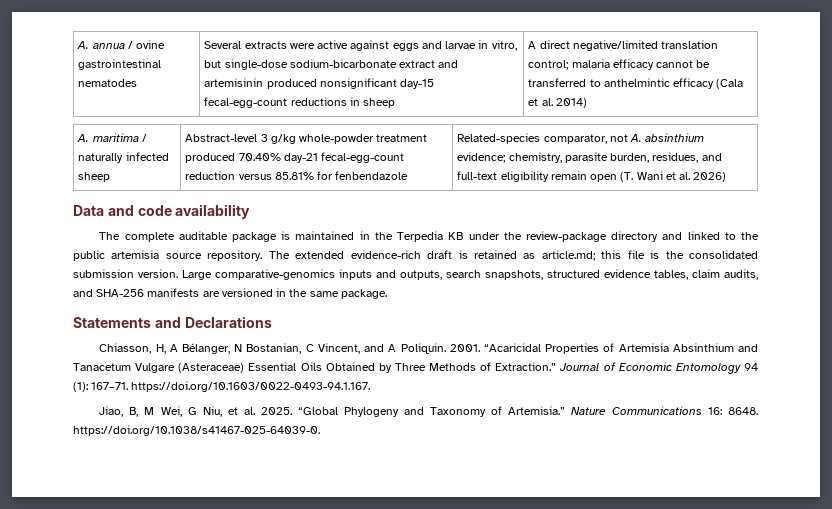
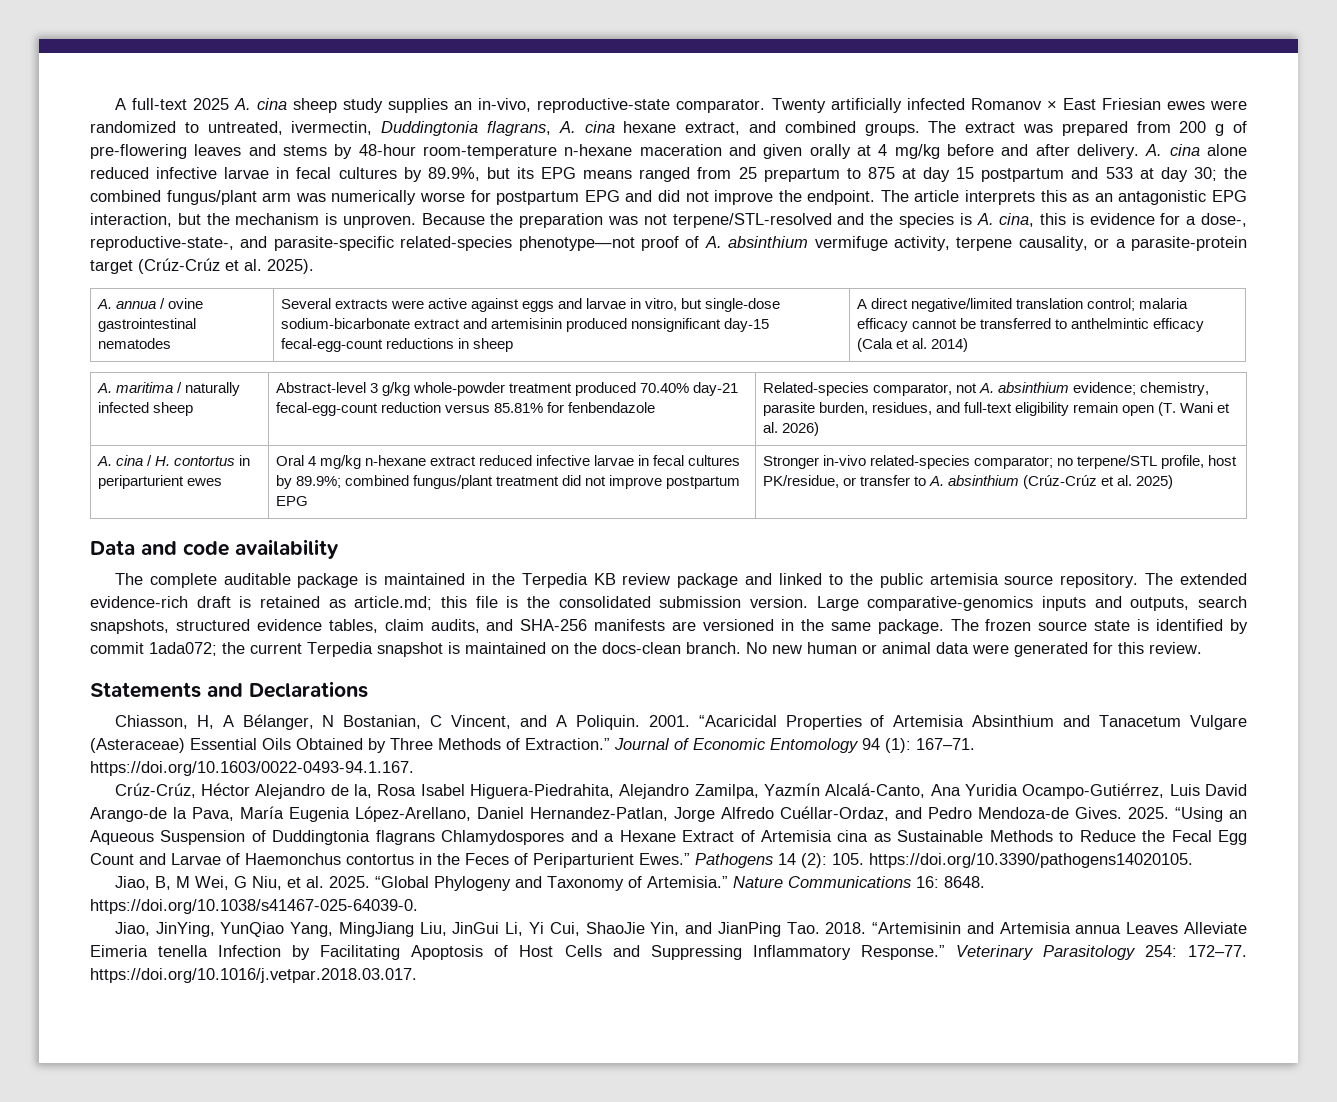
+ A full-text 2025 A. cina sheep study supplies an in-vivo, reproductive-state comparator. Twenty artificially infected Romanov × East Friesian ewes were randomized to untreated, ivermectin, Duddingtonia flagrans, A. cina hexane extract, and combined groups. The extract was prepared from 200 g of pre-flowering leaves and stems by 48-hour room-temperature n-hexane maceration and given orally at 4 mg/kg before and after delivery. A. cina alone reduced infective larvae in fecal cultures by 89.9%, but its EPG means ranged from 25 prepartum to 875 at day 15 postpartum and 533 at day 30; the combined fungus/plant arm was numerically worse for postpartum EPG and did not improve the endpoint. The article interprets this as an antagonistic EPG interaction, but the mechanism is unproven. Because the preparation was not terpene/STL-resolved and the species is A. cina, this is evidence for a dose-, reproductive-state-, and parasite-specific related-species phenotype—not proof of A. absinthium vermifuge activity, terpene causality, or a parasite-protein target (Crúz-Crúz et al. 2025).
+ A. cina / H. contortus in periparturient ewes | Oral 4 mg/kg n-hexane extract reduced infective larvae in fecal cultures by 89.9%; combined fungus/plant treatment did not improve postpartum EPG | Stronger in-vivo related-species comparator; no terpene/STL profile, host PK/residue, or transfer to A. absinthium (Crúz-Crúz et al. 2025)
- The complete auditable package is maintained in the Terpedia KB under the review-package directory and linked to the public artemisia source repository.
+ The complete auditable package is maintained in the Terpedia KB review package and linked to the public artemisia source repository.
+ The frozen source state is identified by commit 1ada072; the current Terpedia snapshot is maintained on the docs-clean branch. No new human or animal data were generated for this review.
+ Crúz-Crúz, Héctor Alejandro de la, Rosa Isabel Higuera-Piedrahita, Alejandro Zamilpa, Yazmín Alcalá-Canto, Ana Yuridia Ocampo-Gutiérrez, Luis David Arango-de la Pava, María Eugenia López-Arellano, Daniel Hernandez-Patlan, Jorge Alfredo Cuéllar-Ordaz, and Pedro Mendoza-de Gives. 2025. “Using an Aqueous Suspension of Duddingtonia flagrans Chlamydospores and a Hexane Extract of Artemisia cina as Sustainable Methods to Reduce the Fecal Egg Count and Larvae of Haemonchus contortus in the Feces of Periparturient Ewes.” Pathogens 14 (2): 105. https://doi.org/10.3390/pathogens14020105.
+ Jiao, JinYing, YunQiao Yang, MingJiang Liu, JinGui Li, Yi Cui, ShaoJie Yin, and JianPing Tao. 2018. “Artemisinin and Artemisia annua Leaves Alleviate Eimeria tenella Infection by Facilitating Apoptosis of Host Cells and Suppressing Inflammatory Response.” Veterinary Parasitology 254: 172–77. https://doi.org/10.1016/j.vetpar.2018.03.017.

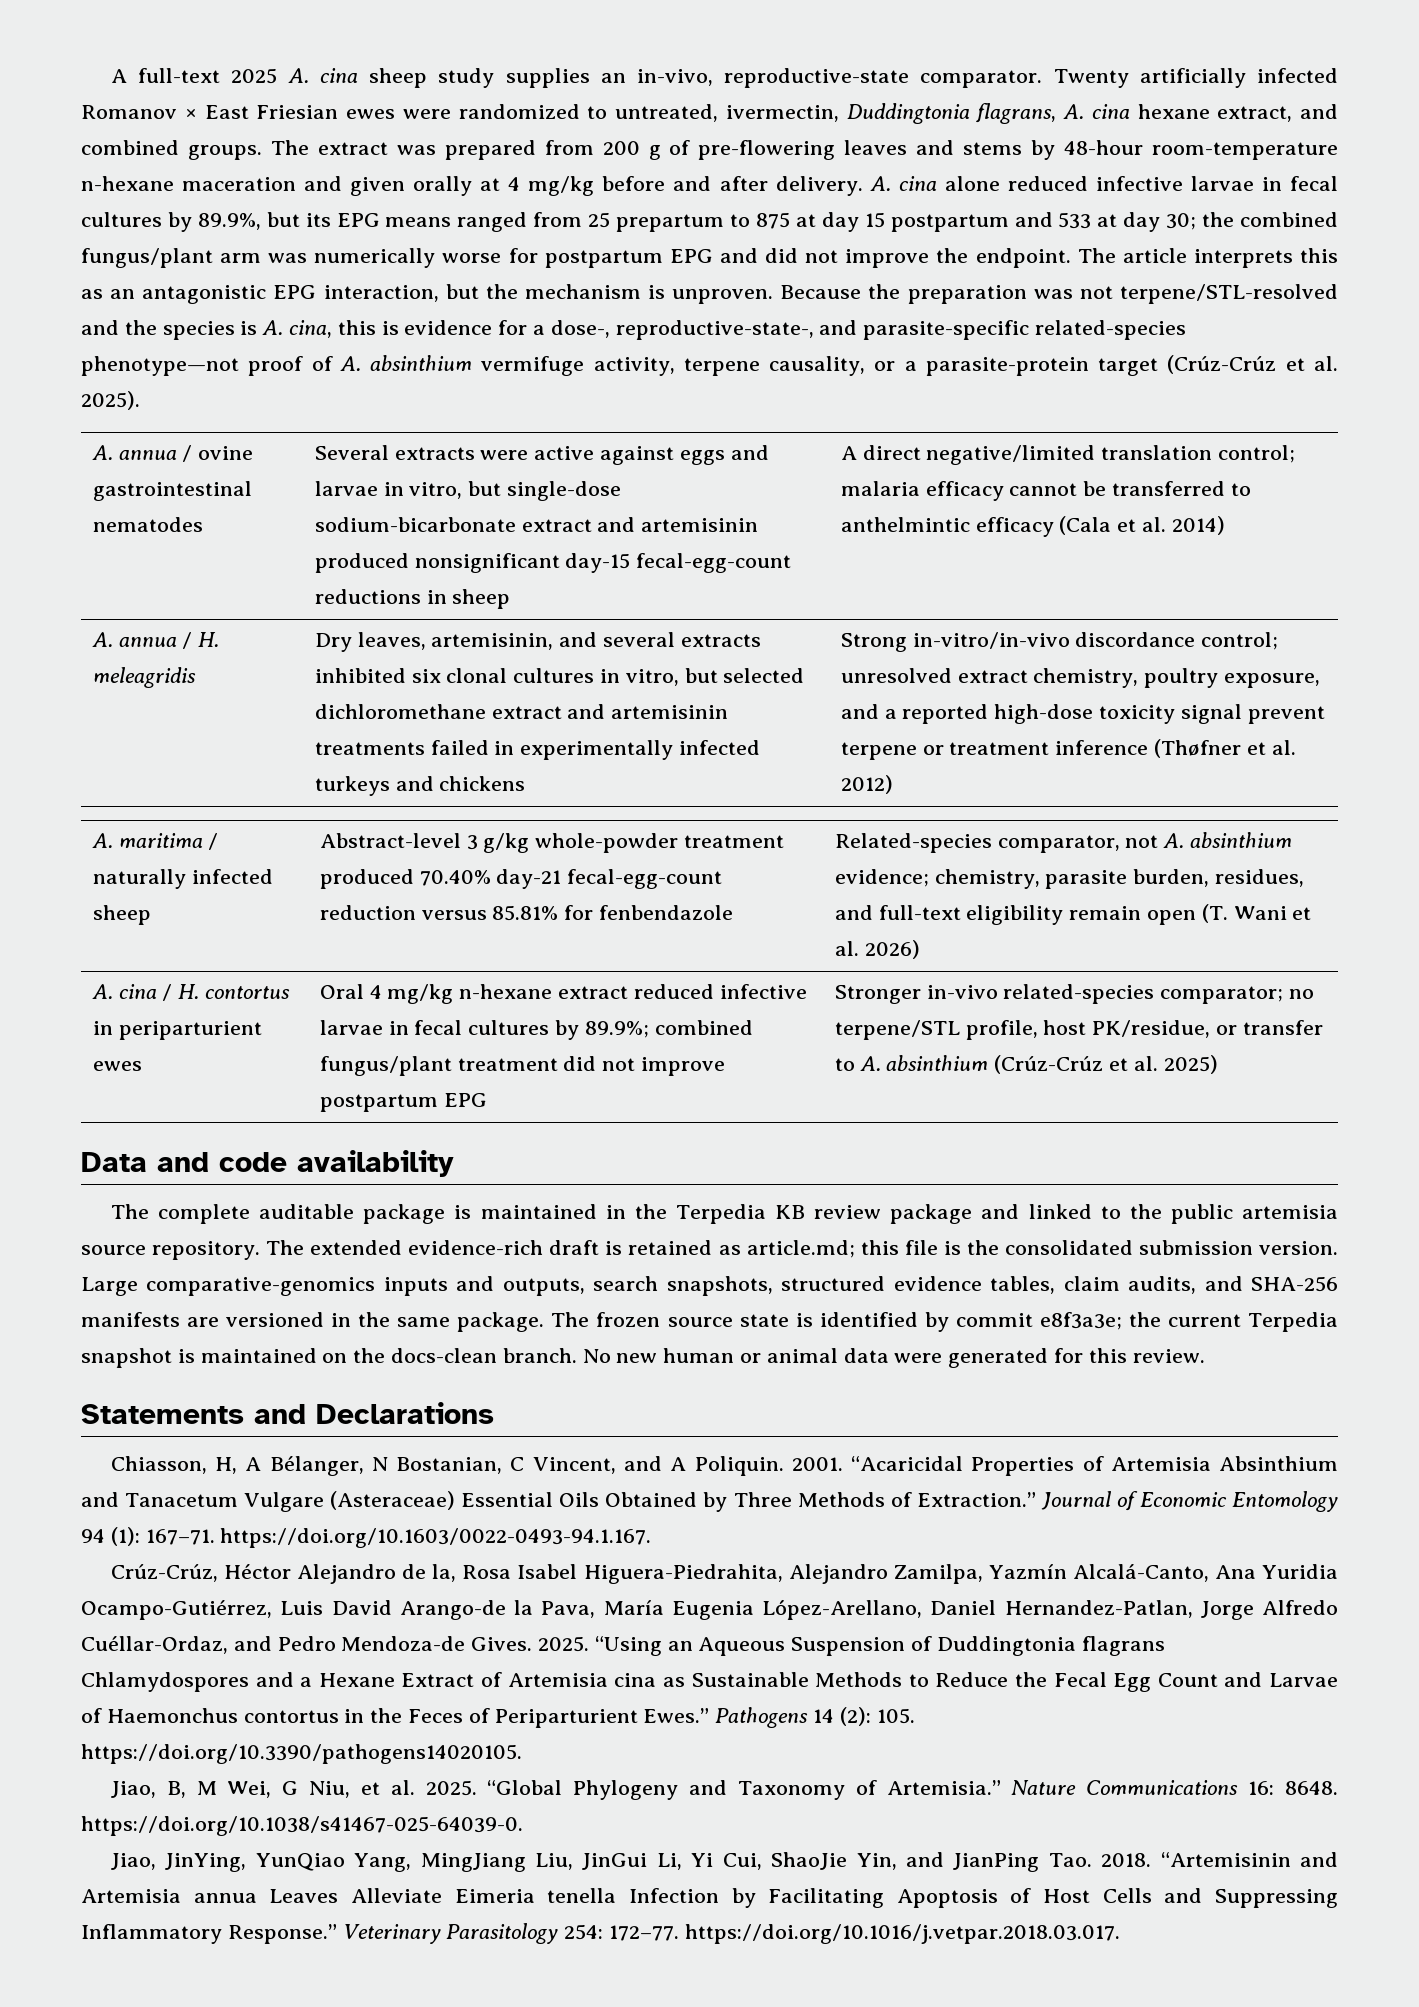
+ A. annua / H. meleagridis | Dry leaves, artemisinin, and several extracts inhibited six clonal cultures in vitro, but selected dichloromethane extract and artemisinin treatments failed in experimentally infected turkeys and chickens | Strong in-vitro/in-vivo discordance control; unresolved extract chemistry, poultry exposure, and a reported high-dose toxicity signal prevent terpene or treatment inference (Thøfner et al. 2012)
- The frozen source state is identified by commit 1ada072; the current Terpedia snapshot is maintained on the docs-clean branch.
+ The frozen source state is identified by commit e8f3a3e; the current Terpedia snapshot is maintained on the docs-clean branch.

